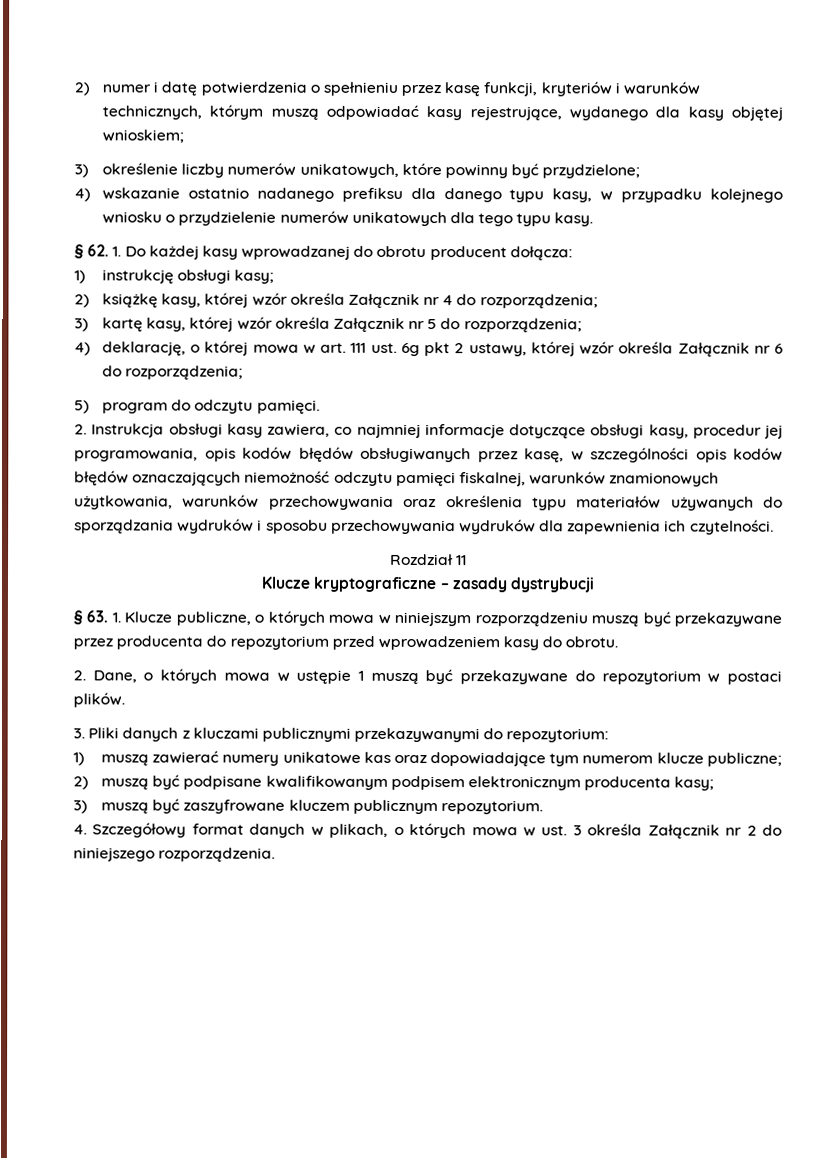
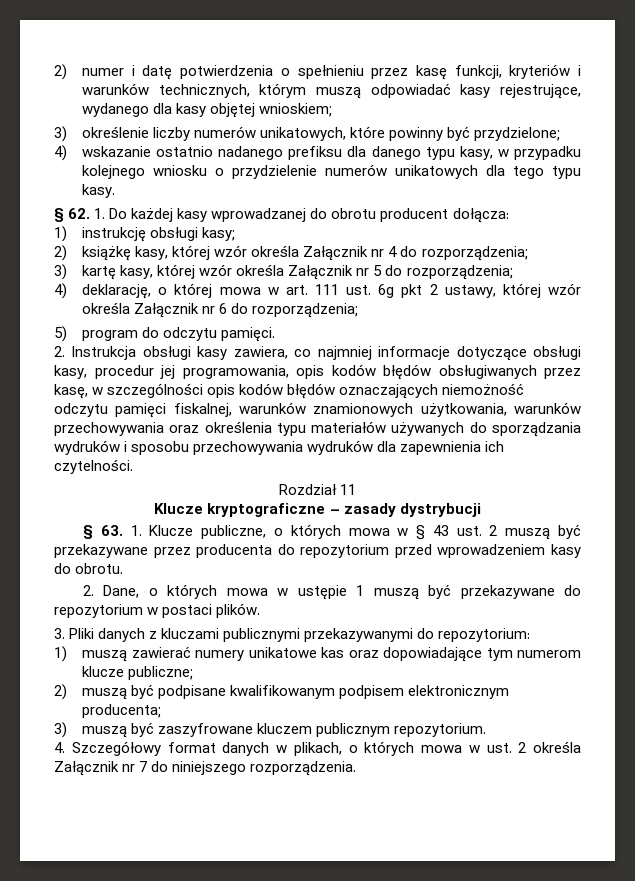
- § 63. 1. Klucze publiczne, o których mowa w niniejszym rozporządzeniu muszą być przekazywane przez producenta do repozytorium przed wprowadzeniem kasy do obrotu.
+ § 63. 1. Klucze publiczne, o których mowa w § 43 ust. 2 muszą być przekazywane przez producenta do repozytorium przed wprowadzeniem kasy do obrotu.
- 2) muszą być podpisane kwalifikowanym podpisem elektronicznym producenta kasy;
+ 2) muszą być podpisane kwalifikowanym podpisem elektronicznym producenta;
- 4. Szczegółowy format danych w plikach, o których mowa w ust. 3 określa Załącznik nr 2 do niniejszego rozporządzenia.
+ 4. Szczegółowy format danych w plikach, o których mowa w ust. 2 określa Załącznik nr 7 do niniejszego rozporządzenia.

